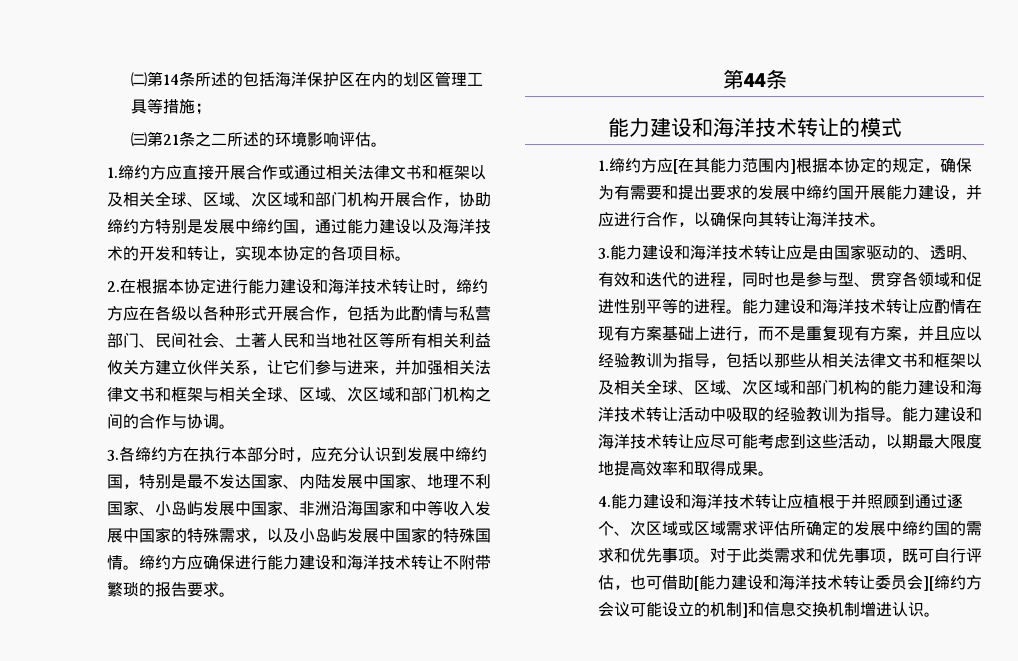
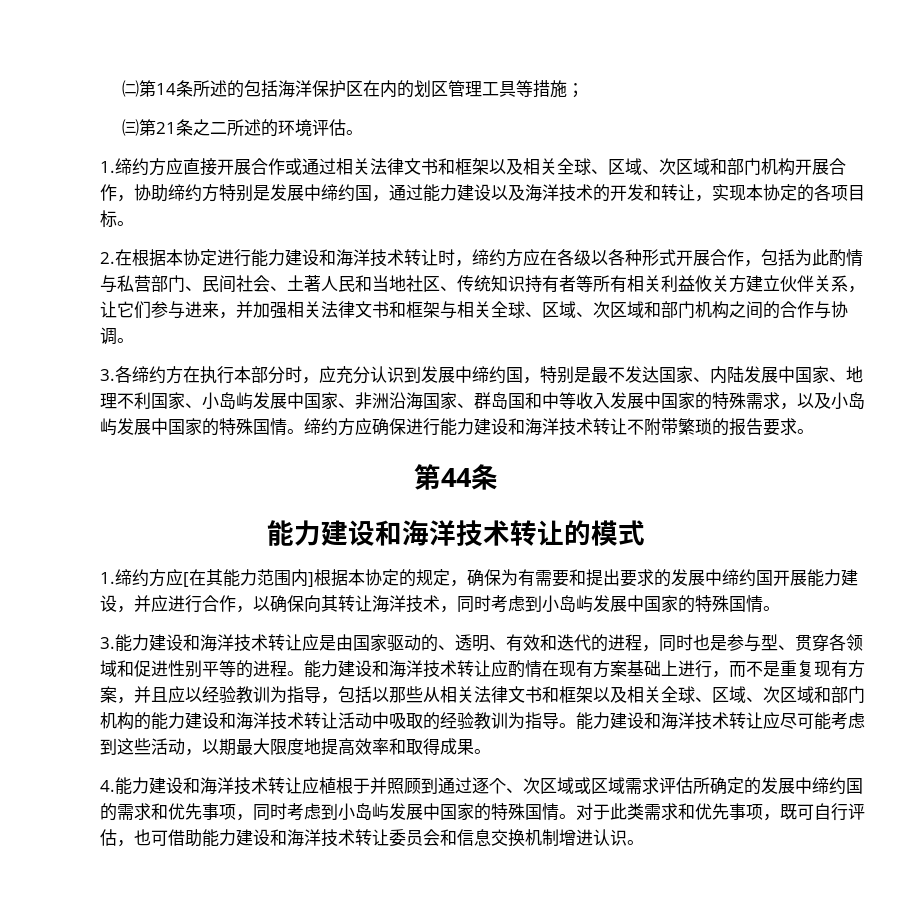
- ㈢第21条之二所述的环境影响评估。
+ ㈢第21条之二所述的环境评估。
- 2.在根据本协定进行能力建设和海洋技术转让时，缔约方应在各级以各种形式开展合作，包括为此酌情与私营部门、民间社会、土著人民和当地社区等所有相关利益攸关方建立伙伴关系，让它们参与进来，并加强相关法律文书和框架与相关全球、区域、次区域和部门机构之间的合作与协调。
+ 2.在根据本协定进行能力建设和海洋技术转让时，缔约方应在各级以各种形式开展合作，包括为此酌情与私营部门、民间社会、土著人民和当地社区、传统知识持有者等所有相关利益攸关方建立伙伴关系，让它们参与进来，并加强相关法律文书和框架与相关全球、区域、次区域和部门机构之间的合作与协调。
- 3.各缔约方在执行本部分时，应充分认识到发展中缔约国，特别是最不发达国家、内陆发展中国家、地理不利国家、小岛屿发展中国家、非洲沿海国家和中等收入发展中国家的特殊需求，以及小岛屿发展中国家的特殊国情。
+ 3.各缔约方在执行本部分时，应充分认识到发展中缔约国，特别是最不发达国家、内陆发展中国家、地理不利国家、小岛屿发展中国家、非洲沿海国家、群岛国和中等收入发展中国家的特殊需求，以及小岛屿发展中国家的特殊国情。
- 1.缔约方应[在其能力范围内]根据本协定的规定，确保为有需要和提出要求的发展中缔约国开展能力建设，并应进行合作，以确保向其转让海洋技术。
+ 1.缔约方应[在其能力范围内]根据本协定的规定，确保为有需要和提出要求的发展中缔约国开展能力建设，并应进行合作，以确保向其转让海洋技术，同时考虑到小岛屿发展中国家的特殊国情。
- 4.能力建设和海洋技术转让应植根于并照顾到通过逐个、次区域或区域需求评估所确定的发展中缔约国的需求和优先事项。
+ 4.能力建设和海洋技术转让应植根于并照顾到通过逐个、次区域或区域需求评估所确定的发展中缔约国的需求和优先事项，同时考虑到小岛屿发展中国家的特殊国情。
- 对于此类需求和优先事项，既可自行评估，也可借助[能力建设和海洋技术转让委员会][缔约方会议可能设立的机制]和信息交换机制增进认识。
+ 对于此类需求和优先事项，既可自行评估，也可借助能力建设和海洋技术转让委员会和信息交换机制增进认识。

